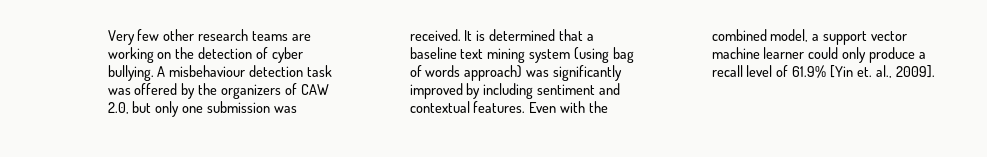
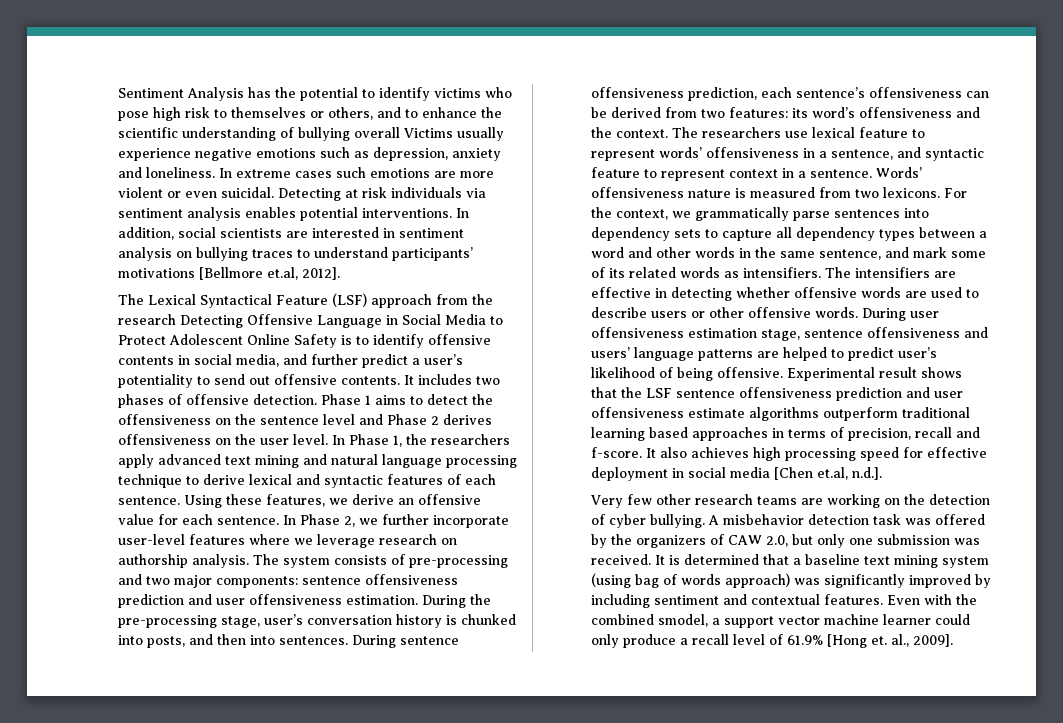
+ Sentiment Analysis has the potential to identify victims who pose high risk to themselves or others, and to enhance the scientific understanding of bullying overall Victims usually experience negative emotions such as depression, anxiety and loneliness. In extreme cases such emotions are more violent or even suicidal. Detecting at risk individuals via sentiment analysis enables potential interventions. In addition, social scientists are interested in sentiment analysis on bullying traces to understand participants’ motivations [Bellmore et.al, 2012].
+ The Lexical Syntactical Feature (LSF) approach from the research Detecting Offensive Language in Social Media to Protect Adolescent Online Safety is to identify offensive contents in social media, and further predict a user’s potentiality to send out offensive contents. It includes two phases of offensive detection. Phase 1 aims to detect the offensiveness on the sentence level and Phase 2 derives offensiveness on the user level. In Phase 1, the researchers apply advanced text mining and natural language processing technique to derive lexical and syntactic features of each sentence. Using these features, we derive an offensive value for each sentence. In Phase 2, we further incorporate user-level features where we leverage research on authorship analysis. The system consists of pre-processing and two major components: sentence offensiveness prediction and user offensiveness estimation. During the pre-processing stage, user’s conversation history is chunked into posts, and then into sentences. During sentence offensiveness prediction, each sentence’s offensiveness can be derived from two features: its word’s offensiveness and the context. The researchers use lexical feature to represent words’ offensiveness in a sentence, and syntactic feature to represent context in a sentence. Words’ offensiveness nature is measured from two lexicons. For the context, we grammatically parse sentences into dependency sets to capture all dependency types between a word and other words in the same sentence, and mark some of its related words as intensifiers. The intensifiers are effective in detecting whether offensive words are used to describe users or other offensive words. During user offensiveness estimation stage, sentence offensiveness and users’ language patterns are helped to predict user’s likelihood of being offensive. Experimental result shows that the LSF sentence offensiveness prediction and user offensiveness estimate algorithms outperform traditional learning based approaches in terms of precision, recall and f-score. It also achieves high processing speed for effective deployment in social media [Chen et.al, n.d.].
- A misbehaviour detection task was offered by the organizers of CAW 2.0, but only one submission was received.
+ A misbehavior detection task was offered by the organizers of CAW 2.0, but only one submission was received.
- Even with the combined model, a support vector machine learner could only produce a recall level of 61.9% [Yin et. al., 2009].
+ Even with the combined smodel, a support vector machine learner could only produce a recall level of 61.9% [Hong et. al., 2009].

